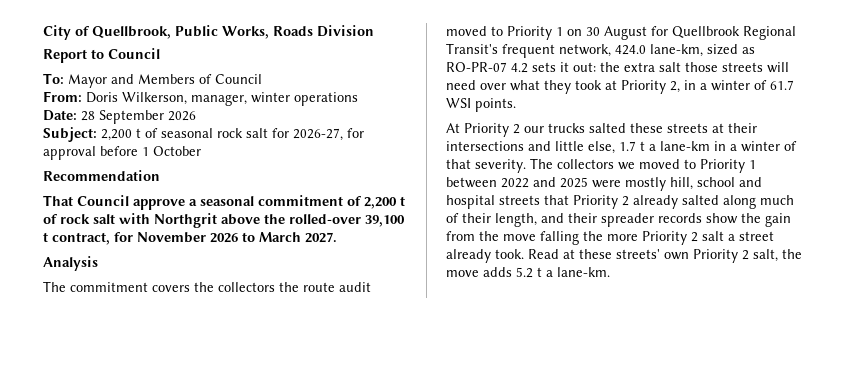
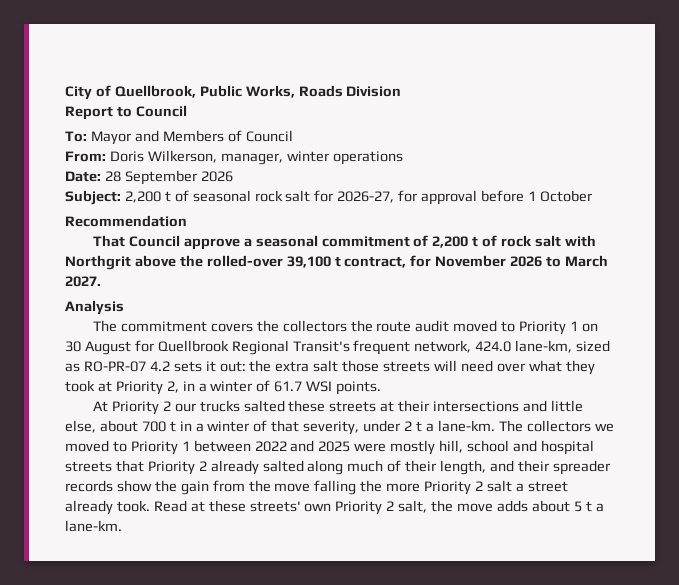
- At Priority 2 our trucks salted these streets at their intersections and little else, 1.7 t a lane-km in a winter of that severity.
+ At Priority 2 our trucks salted these streets at their intersections and little else, about 700 t in a winter of that severity, under 2 t a lane-km.
- Read at these streets' own Priority 2 salt, the move adds 5.2 t a lane-km.
+ Read at these streets' own Priority 2 salt, the move adds about 5 t a lane-km.

